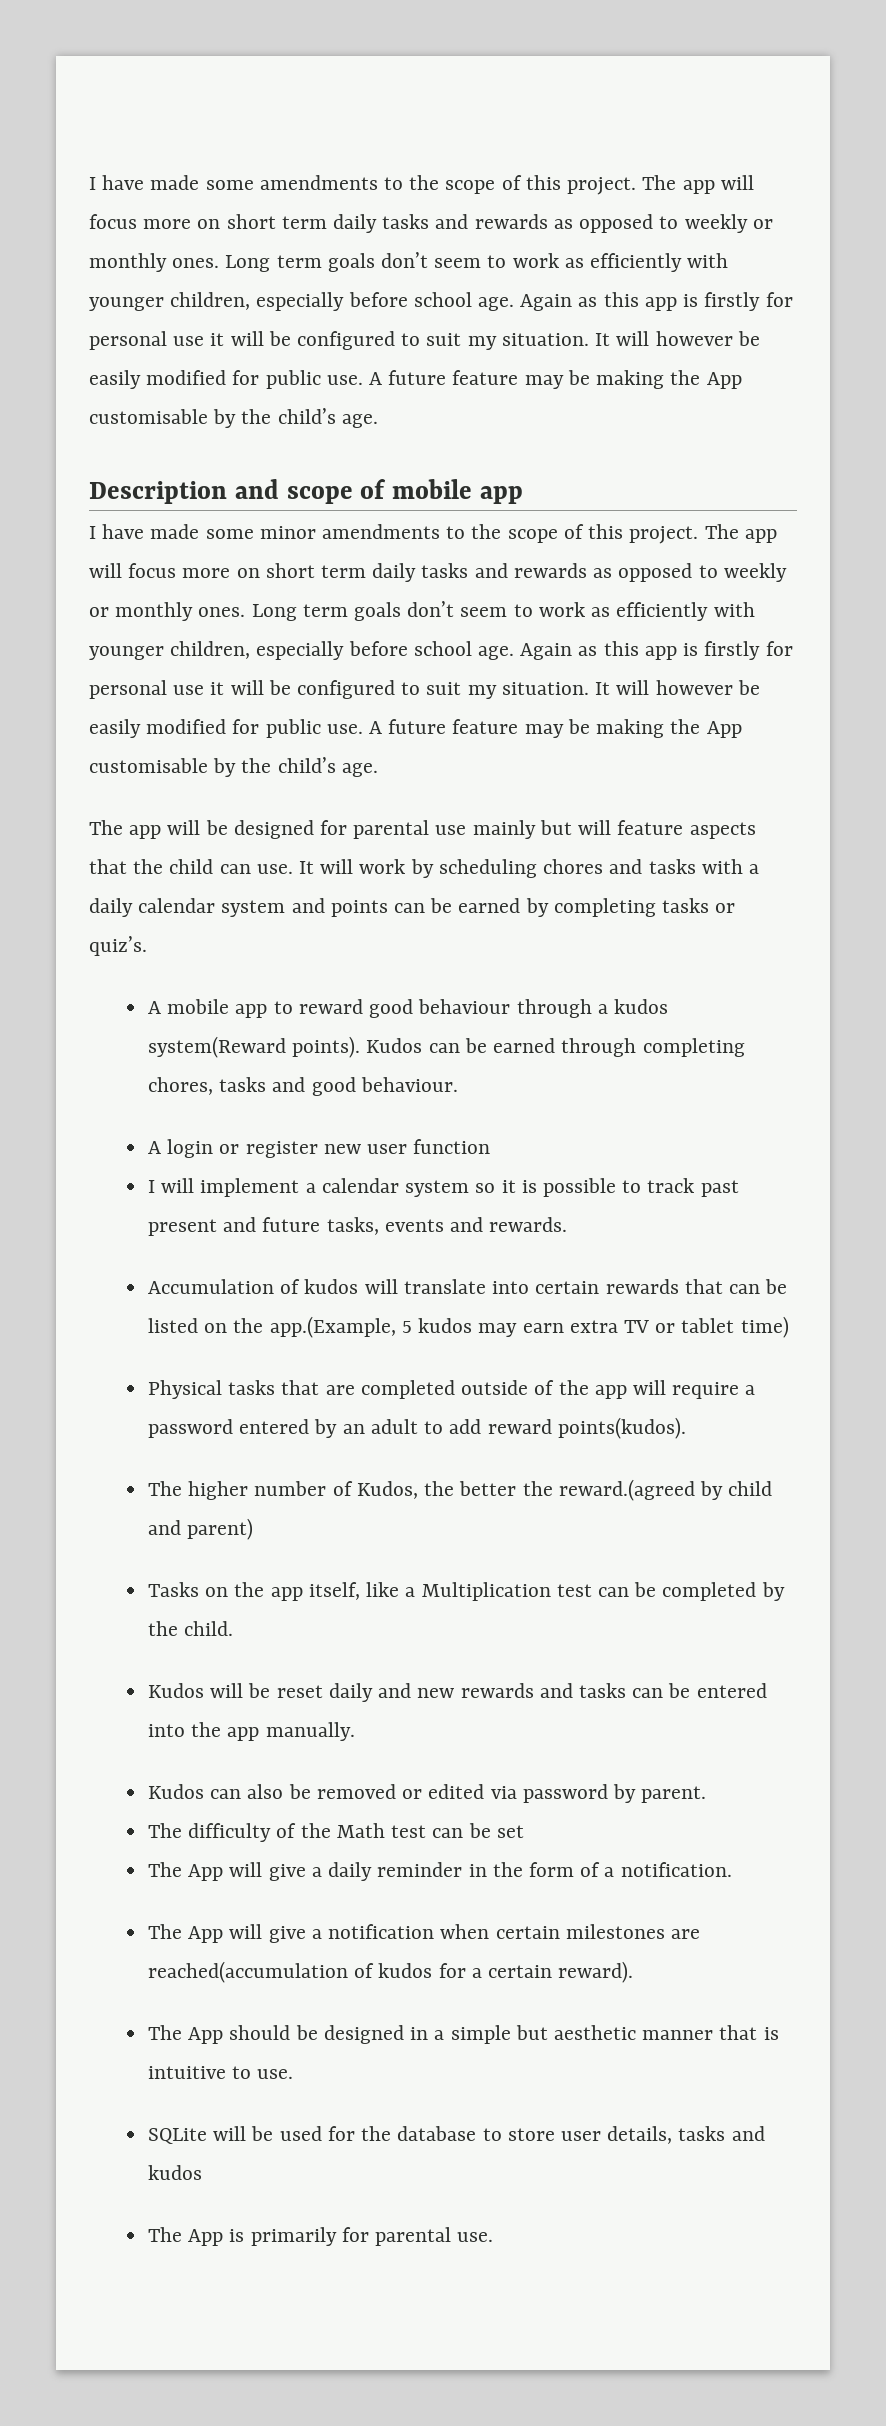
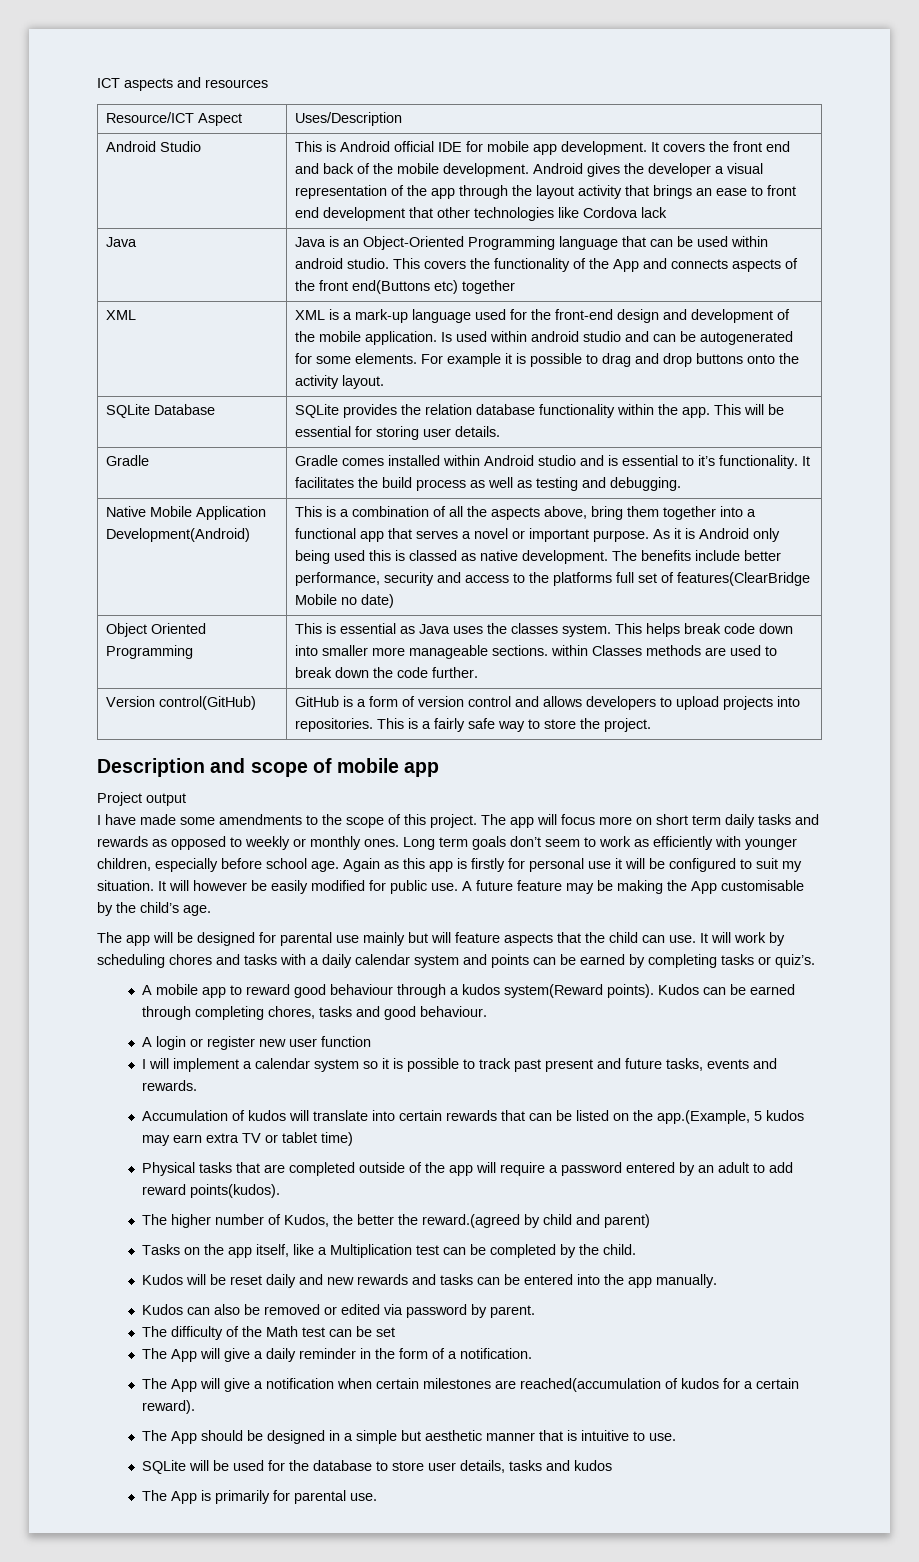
- I have made some amendments to the scope of this project. The app will focus more on short term daily tasks and rewards as opposed to weekly or monthly ones. Long term goals don’t seem to work as efficiently with younger children, especially before school age. Again as this app is firstly for personal use it will be configured to suit my situation. It will however be easily modified for public use. A future feature may be making the App customisable by the child’s age.
+ ICT aspects and resources
+ Resource/ICT Aspect | Uses/Description
+ Android Studio | This is Android official IDE for mobile app development. It covers the front end and back of the mobile development. Android gives the developer a visual representation of the app through the layout activity that brings an ease to front end development that other technologies like Cordova lack
+ Java | Java is an Object-Oriented Programming language that can be used within android studio. This covers the functionality of the App and connects aspects of the front end(Buttons etc) together
+ XML | XML is a mark-up language used for the front-end design and development of the mobile application. Is used within android studio and can be autogenerated for some elements. For example it is possible to drag and drop buttons onto the activity layout.
+ SQLite Database | SQLite provides the relation database functionality within the app. This will be essential for storing user details.
+ Gradle | Gradle comes installed within Android studio and is essential to it’s functionality. It facilitates the build process as well as testing and debugging.
+ Native Mobile Application Development(Android) | This is a combination of all the aspects above, bring them together into a functional app that serves a novel or important purpose. As it is Android only being used this is classed as native development. The benefits include better performance, security and access to the platforms full set of features(ClearBridge Mobile no date)
+ Object Oriented Programming | This is essential as Java uses the classes system. This helps break code down into smaller more manageable sections. within Classes methods are used to break down the code further.
+ Version control(GitHub) | GitHub is a form of version control and allows developers to upload projects into repositories. This is a fairly safe way to store the project.
- I have made some minor amendments to the scope of this project.
+ Project output
+ I have made some amendments to the scope of this project.

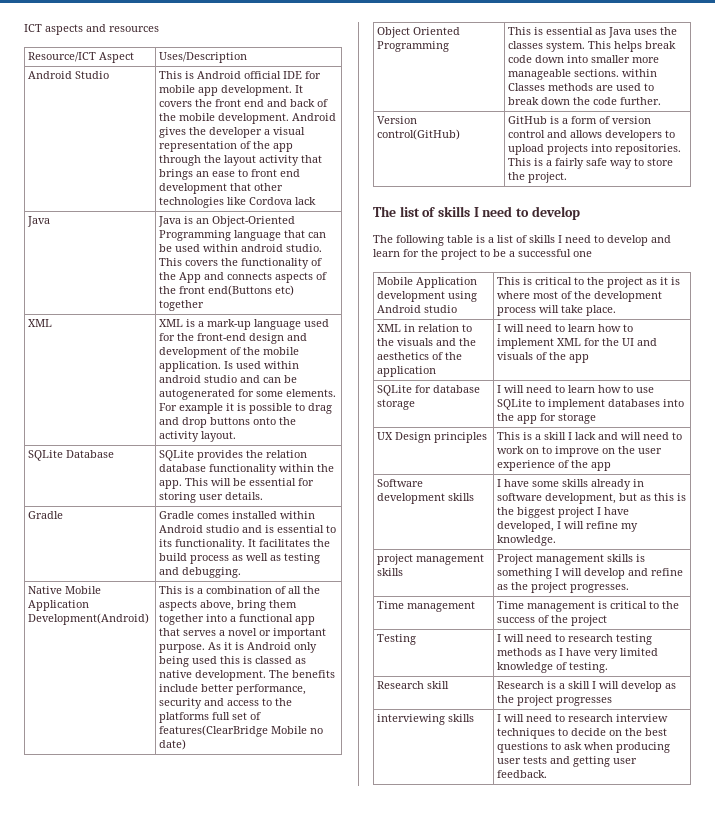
- Gradle | Gradle comes installed within Android studio and is essential to it’s functionality. It facilitates the build process as well as testing and debugging.
+ Gradle | Gradle comes installed within Android studio and is essential to its functionality. It facilitates the build process as well as testing and debugging.
- Description and scope of mobile app
- Project output
- I have made some amendments to the scope of this project. The app will focus more on short term daily tasks and rewards as opposed to weekly or monthly ones. Long term goals don’t seem to work as efficiently with younger children, especially before school age. Again as this app is firstly for personal use it will be configured to suit my situation. It will however be easily modified for public use. A future feature may be making the App customisable by the child’s age.
- The app will be designed for parental use mainly but will feature aspects that the child can use. It will work by scheduling chores and tasks with a daily calendar system and points can be earned by completing tasks or quiz’s.
- A mobile app to reward good behaviour through a kudos system(Reward points). Kudos can be earned through completing chores, tasks and good behaviour.
- A login or register new user function
- I will implement a calendar system so it is possible to track past present and future tasks, events and rewards.
- Accumulation of kudos will translate into certain rewards that can be listed on the app.(Example, 5 kudos may earn extra TV or tablet time)
- Physical tasks that are completed outside of the app will require a password entered by an adult to add reward points(kudos).
- The higher number of Kudos, the better the reward.(agreed by child and parent)
- Tasks on the app itself, like a Multiplication test can be completed by the child.
- Kudos will be reset daily and new rewards and tasks can be entered into the app manually.
- Kudos can also be removed or edited via password by parent.
- The difficulty of the Math test can be set
- The App will give a daily reminder in the form of a notification.
- The App will give a notification when certain milestones are reached(accumulation of kudos for a certain reward).
- The App should be designed in a simple but aesthetic manner that is intuitive to use.
- SQLite will be used for the database to store user details, tasks and kudos
- The App is primarily for parental use.
+ The list of skills I need to develop
+ The following table is a list of skills I need to develop and learn for the project to be a successful one
+ Mobile Application development using Android studio | This is critical to the project as it is where most of the development process will take place.
+ XML in relation to the visuals and the aesthetics of the application | I will need to learn how to implement XML for the UI and visuals of the app
+ SQLite for database storage | I will need to learn how to use SQLite to implement databases into the app for storage
+ UX Design principles | This is a skill I lack and will need to work on to improve on the user experience of the app
+ Software development skills | I have some skills already in software development, but as this is the biggest project I have developed, I will refine my knowledge.
+ project management skills | Project management skills is something I will develop and refine as the project progresses.
+ Time management | Time management is critical to the success of the project
+ Testing | I will need to research testing methods as I have very limited knowledge of testing.
+ Research skill | Research is a skill I will develop as the project progresses
+ interviewing skills | I will need to research interview techniques to decide on the best questions to ask when producing user tests and getting user feedback.

